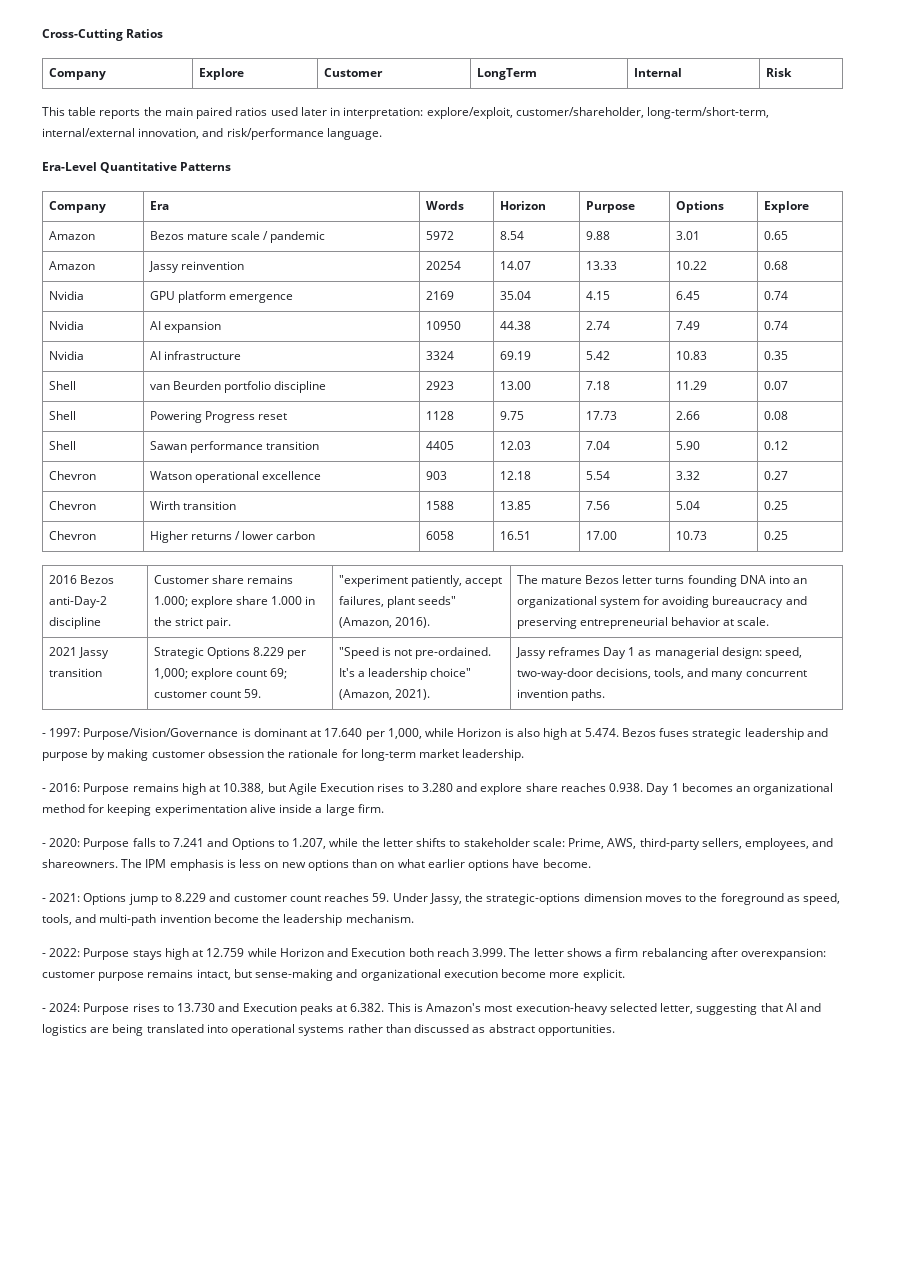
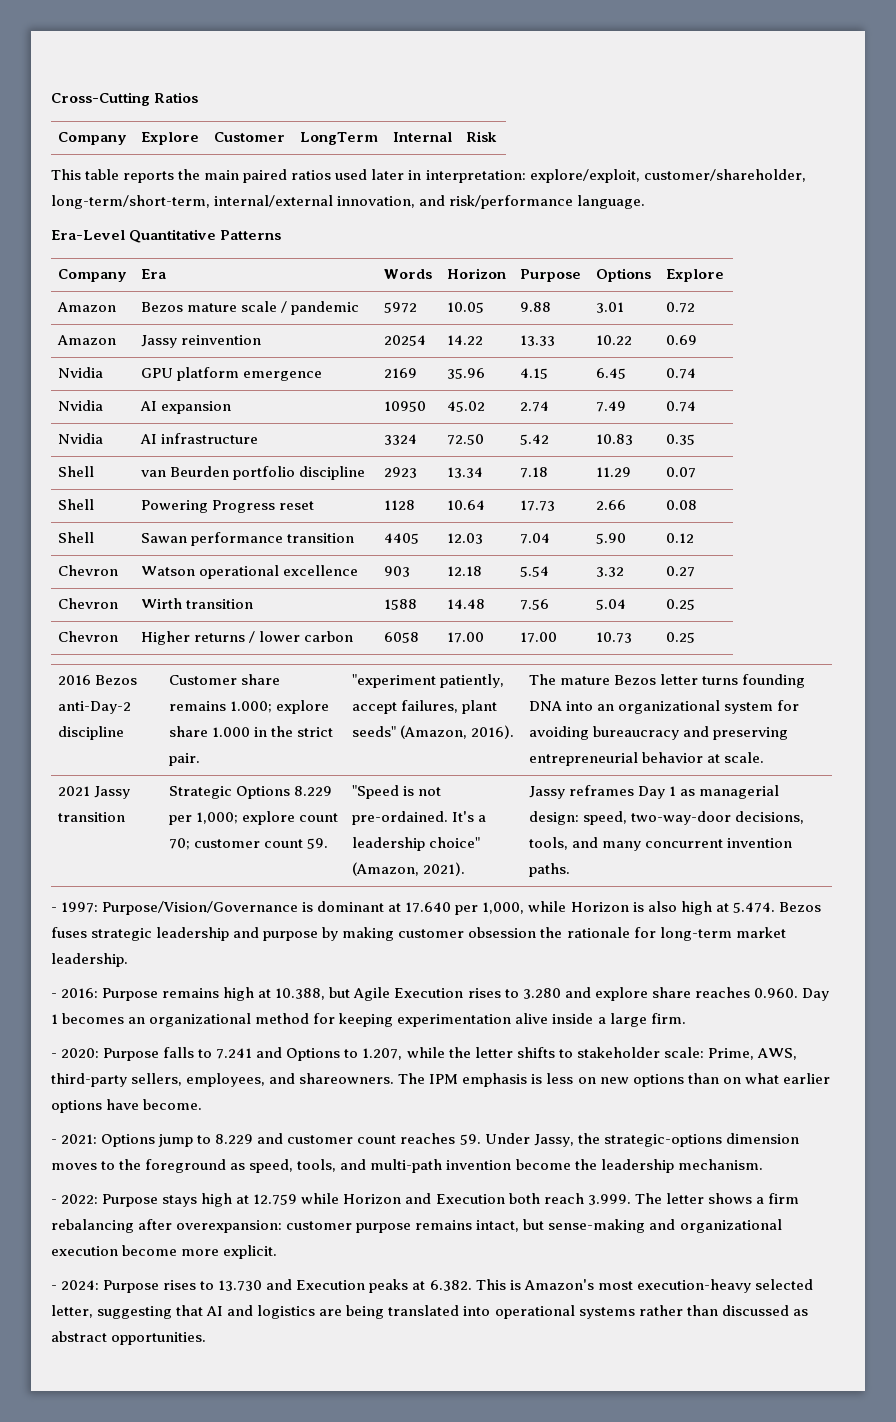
- Amazon | Bezos mature scale / pandemic | 5972 | 8.54 | 9.88 | 3.01 | 0.65
+ Amazon | Bezos mature scale / pandemic | 5972 | 10.05 | 9.88 | 3.01 | 0.72
- Amazon | Jassy reinvention | 20254 | 14.07 | 13.33 | 10.22 | 0.68
+ Amazon | Jassy reinvention | 20254 | 14.22 | 13.33 | 10.22 | 0.69
- Nvidia | GPU platform emergence | 2169 | 35.04 | 4.15 | 6.45 | 0.74
+ Nvidia | GPU platform emergence | 2169 | 35.96 | 4.15 | 6.45 | 0.74
- Nvidia | AI expansion | 10950 | 44.38 | 2.74 | 7.49 | 0.74
+ Nvidia | AI expansion | 10950 | 45.02 | 2.74 | 7.49 | 0.74
- Nvidia | AI infrastructure | 3324 | 69.19 | 5.42 | 10.83 | 0.35
+ Nvidia | AI infrastructure | 3324 | 72.50 | 5.42 | 10.83 | 0.35
- Shell | van Beurden portfolio discipline | 2923 | 13.00 | 7.18 | 11.29 | 0.07
+ Shell | van Beurden portfolio discipline | 2923 | 13.34 | 7.18 | 11.29 | 0.07
- Shell | Powering Progress reset | 1128 | 9.75 | 17.73 | 2.66 | 0.08
+ Shell | Powering Progress reset | 1128 | 10.64 | 17.73 | 2.66 | 0.08
- Chevron | Wirth transition | 1588 | 13.85 | 7.56 | 5.04 | 0.25
+ Chevron | Wirth transition | 1588 | 14.48 | 7.56 | 5.04 | 0.25
- Chevron | Higher returns / lower carbon | 6058 | 16.51 | 17.00 | 10.73 | 0.25
+ Chevron | Higher returns / lower carbon | 6058 | 17.00 | 17.00 | 10.73 | 0.25
- 2021 Jassy transition | Strategic Options 8.229 per 1,000; explore count 69; customer count 59. | "Speed is not pre-ordained. It's a leadership choice" (Amazon, 2021). | Jassy reframes Day 1 as managerial design: speed, two-way-door decisions, tools, and many concurrent invention paths.
+ 2021 Jassy transition | Strategic Options 8.229 per 1,000; explore count 70; customer count 59. | "Speed is not pre-ordained. It's a leadership choice" (Amazon, 2021). | Jassy reframes Day 1 as managerial design: speed, two-way-door decisions, tools, and many concurrent invention paths.
- - 2016: Purpose remains high at 10.388, but Agile Execution rises to 3.280 and explore share reaches 0.938. Day 1 becomes an organizational method for keeping experimentation alive inside a large firm.
+ - 2016: Purpose remains high at 10.388, but Agile Execution rises to 3.280 and explore share reaches 0.960. Day 1 becomes an organizational method for keeping experimentation alive inside a large firm.

